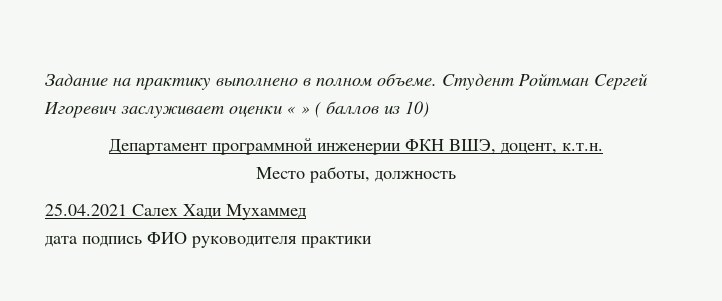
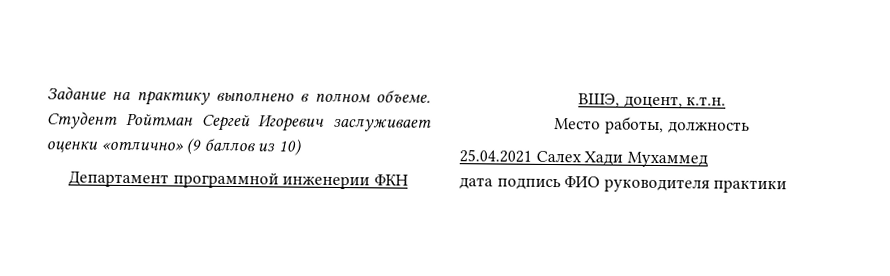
- Студент Ройтман Сергей Игоревич заслуживает оценки « » ( баллов из 10)
+ Студент Ройтман Сергей Игоревич заслуживает оценки «отлично» (9 баллов из 10)

